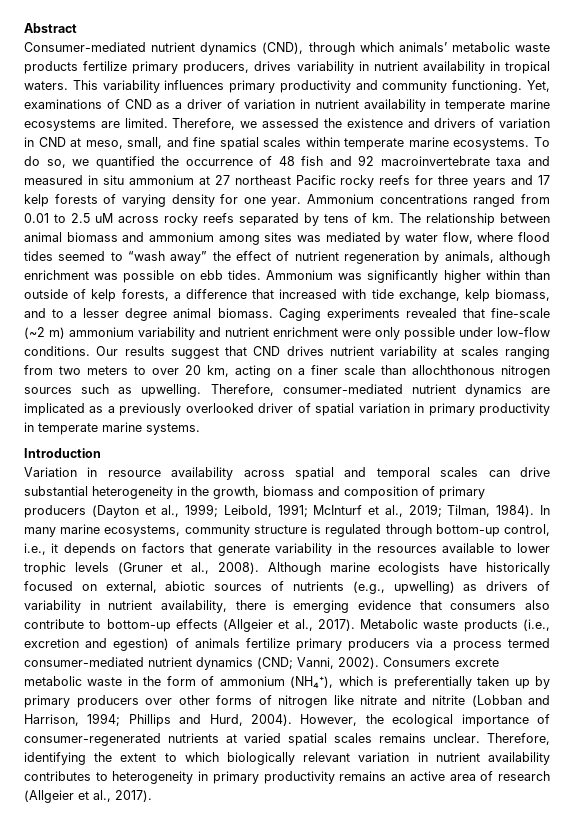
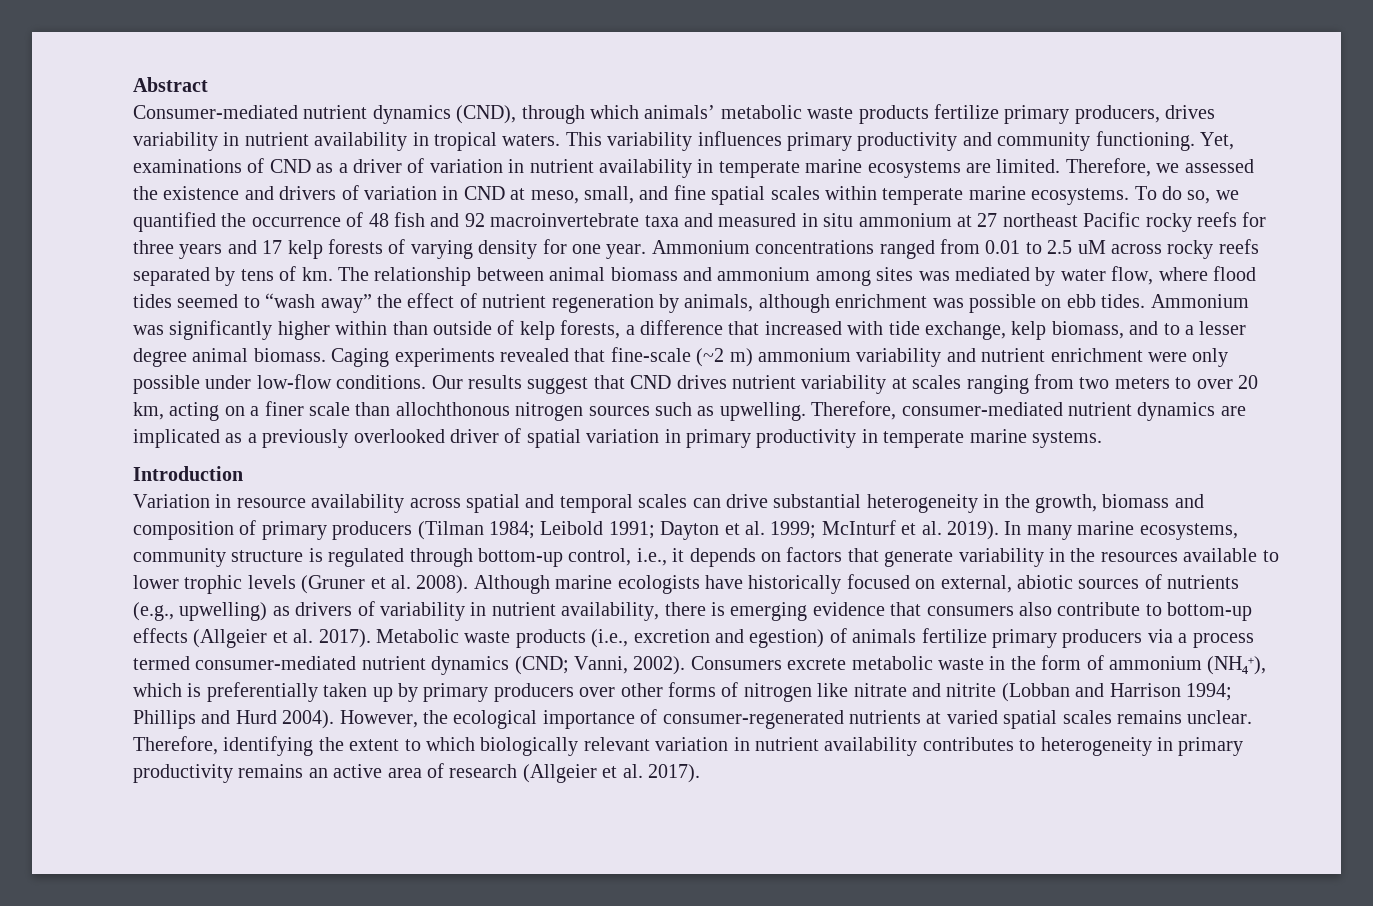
- Variation in resource availability across spatial and temporal scales can drive substantial heterogeneity in the growth, biomass and composition of primary producers (Dayton et al., 1999; Leibold, 1991; McInturf et al., 2019; Tilman, 1984).
+ Variation in resource availability across spatial and temporal scales can drive substantial heterogeneity in the growth, biomass and composition of primary producers (Tilman 1984; Leibold 1991; Dayton et al. 1999; McInturf et al. 2019).
- In many marine ecosystems, community structure is regulated through bottom-up control, i.e., it depends on factors that generate variability in the resources available to lower trophic levels (Gruner et al., 2008).
+ In many marine ecosystems, community structure is regulated through bottom-up control, i.e., it depends on factors that generate variability in the resources available to lower trophic levels (Gruner et al. 2008).
- Although marine ecologists have historically focused on external, abiotic sources of nutrients (e.g., upwelling) as drivers of variability in nutrient availability, there is emerging evidence that consumers also contribute to bottom-up effects (Allgeier et al., 2017).
+ Although marine ecologists have historically focused on external, abiotic sources of nutrients (e.g., upwelling) as drivers of variability in nutrient availability, there is emerging evidence that consumers also contribute to bottom-up effects (Allgeier et al. 2017).
- Consumers excrete metabolic waste in the form of ammonium (NH₄⁺), which is preferentially taken up by primary producers over other forms of nitrogen like nitrate and nitrite (Lobban and Harrison, 1994; Phillips and Hurd, 2004).
+ Consumers excrete metabolic waste in the form of ammonium (NH₄⁺), which is preferentially taken up by primary producers over other forms of nitrogen like nitrate and nitrite (Lobban and Harrison 1994; Phillips and Hurd 2004).
- Therefore, identifying the extent to which biologically relevant variation in nutrient availability contributes to heterogeneity in primary productivity remains an active area of research (Allgeier et al., 2017).
+ Therefore, identifying the extent to which biologically relevant variation in nutrient availability contributes to heterogeneity in primary productivity remains an active area of research (Allgeier et al. 2017).

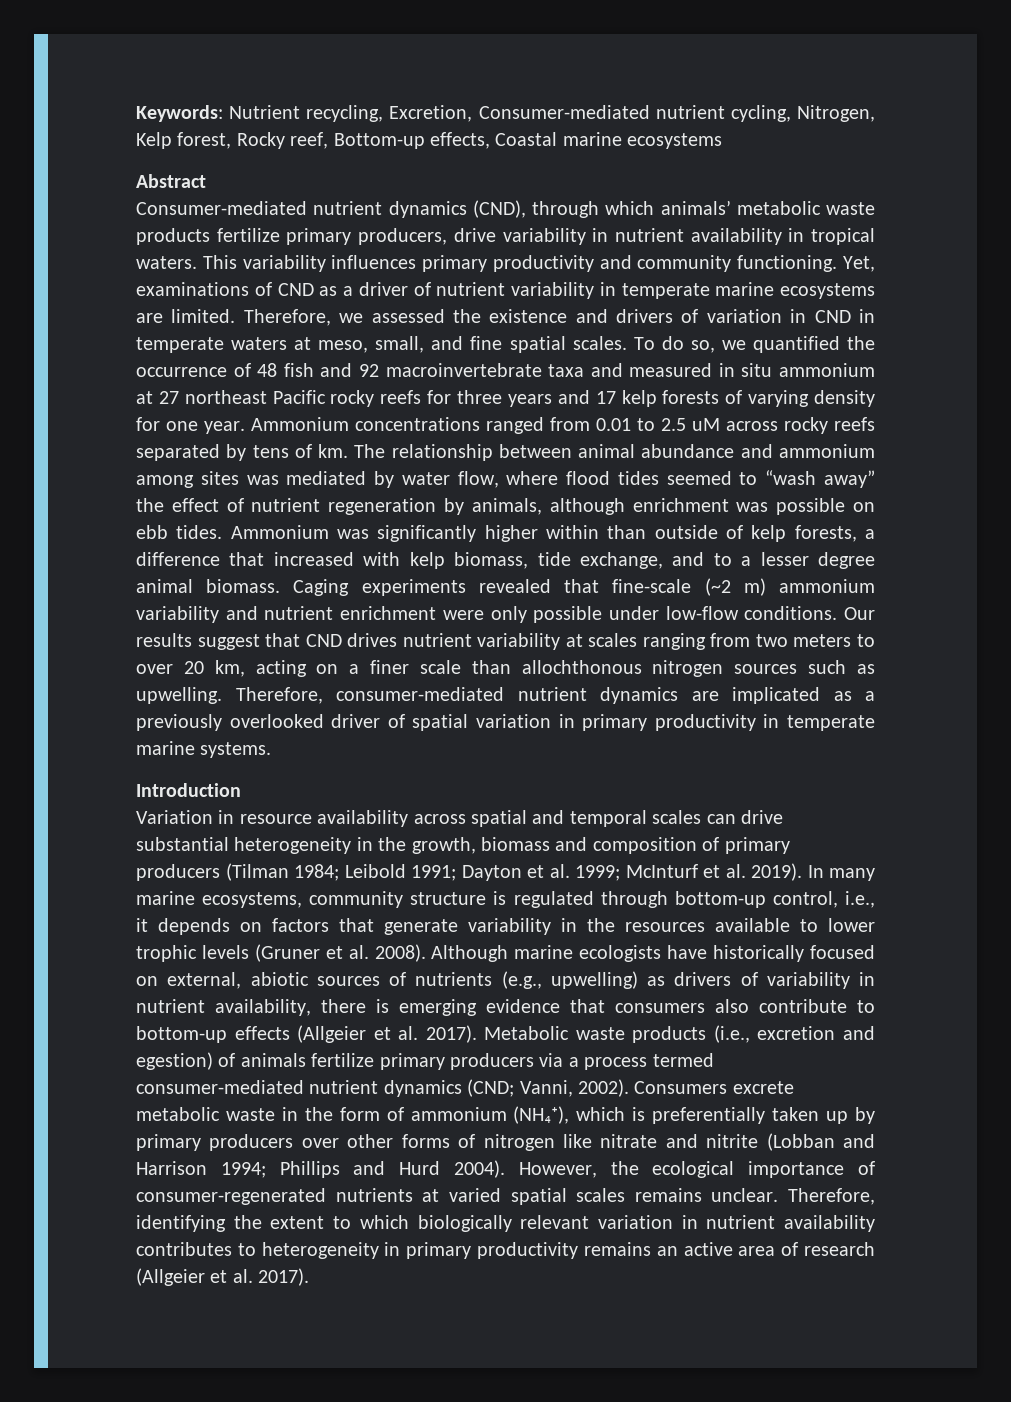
+ Keywords: Nutrient recycling, Excretion, Consumer-mediated nutrient cycling, Nitrogen, Kelp forest, Rocky reef, Bottom-up effects, Coastal marine ecosystems
- Consumer-mediated nutrient dynamics (CND), through which animals’ metabolic waste products fertilize primary producers, drives variability in nutrient availability in tropical waters.
+ Consumer-mediated nutrient dynamics (CND), through which animals’ metabolic waste products fertilize primary producers, drive variability in nutrient availability in tropical waters.
- Yet, examinations of CND as a driver of variation in nutrient availability in temperate marine ecosystems are limited.
+ Yet, examinations of CND as a driver of nutrient variability in temperate marine ecosystems are limited.
- Therefore, we assessed the existence and drivers of variation in CND at meso, small, and fine spatial scales within temperate marine ecosystems.
+ Therefore, we assessed the existence and drivers of variation in CND in temperate waters at meso, small, and fine spatial scales.
- The relationship between animal biomass and ammonium among sites was mediated by water flow, where flood tides seemed to “wash away” the effect of nutrient regeneration by animals, although enrichment was possible on ebb tides.
+ The relationship between animal abundance and ammonium among sites was mediated by water flow, where flood tides seemed to “wash away” the effect of nutrient regeneration by animals, although enrichment was possible on ebb tides.
- Ammonium was significantly higher within than outside of kelp forests, a difference that increased with tide exchange, kelp biomass, and to a lesser degree animal biomass.
+ Ammonium was significantly higher within than outside of kelp forests, a difference that increased with kelp biomass, tide exchange, and to a lesser degree animal biomass.

